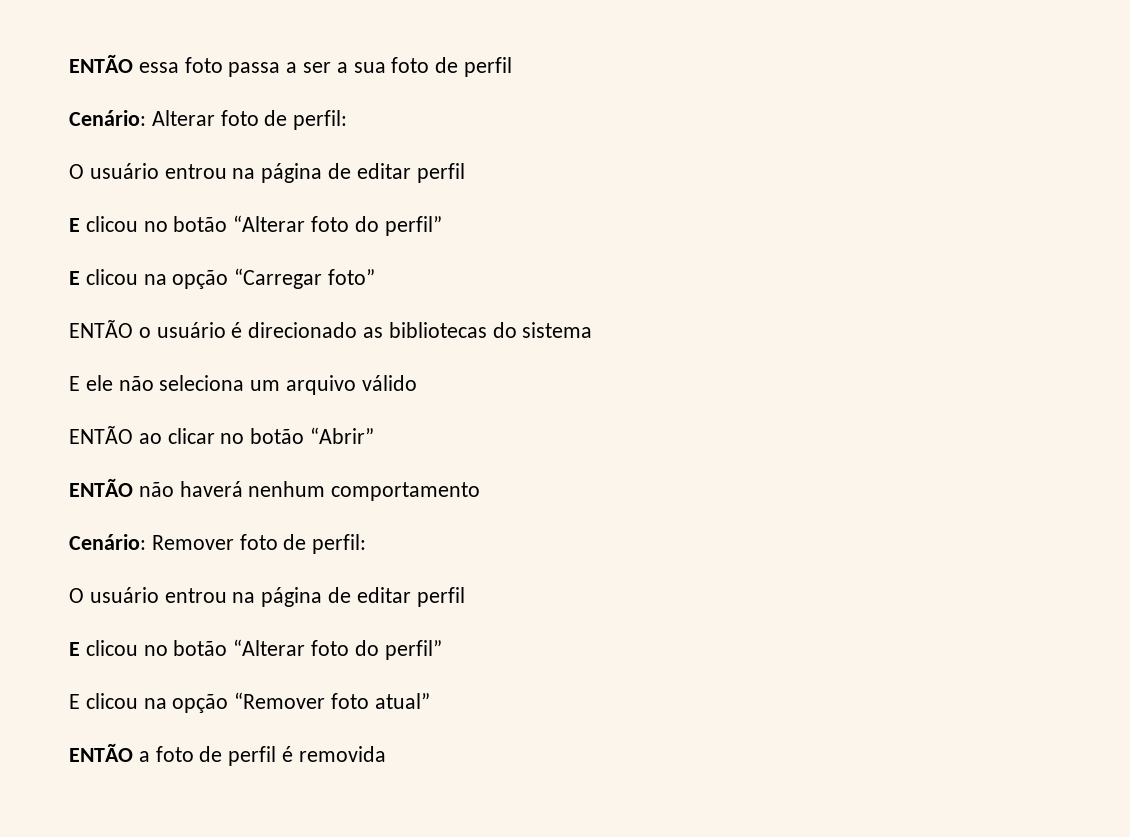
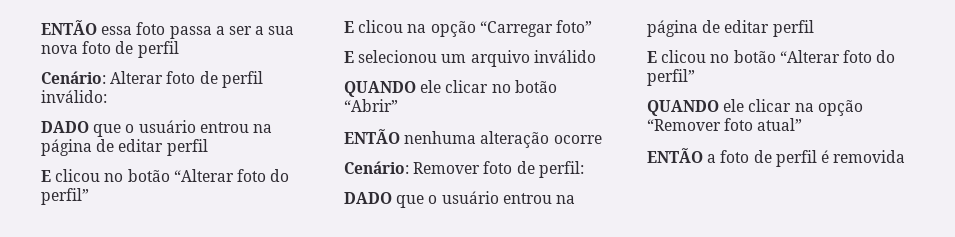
- ENTÃO essa foto passa a ser a sua foto de perfil
+ ENTÃO essa foto passa a ser a sua nova foto de perfil
- Cenário: Alterar foto de perfil:
- O usuário entrou na página de editar perfil
+ Cenário: Alterar foto de perfil inválido:
+ DADO que o usuário entrou na página de editar perfil
- ENTÃO o usuário é direcionado as bibliotecas do sistema
- E ele não seleciona um arquivo válido
- ENTÃO ao clicar no botão “Abrir”
+ E selecionou um arquivo inválido
+ QUANDO ele clicar no botão “Abrir”
- ENTÃO não haverá nenhum comportamento
+ ENTÃO nenhuma alteração ocorre
  Cenário: Remover foto de perfil:
- O usuário entrou na página de editar perfil
+ DADO que o usuário entrou na página de editar perfil
- E clicou na opção “Remover foto atual”
+ QUANDO ele clicar na opção “Remover foto atual”

